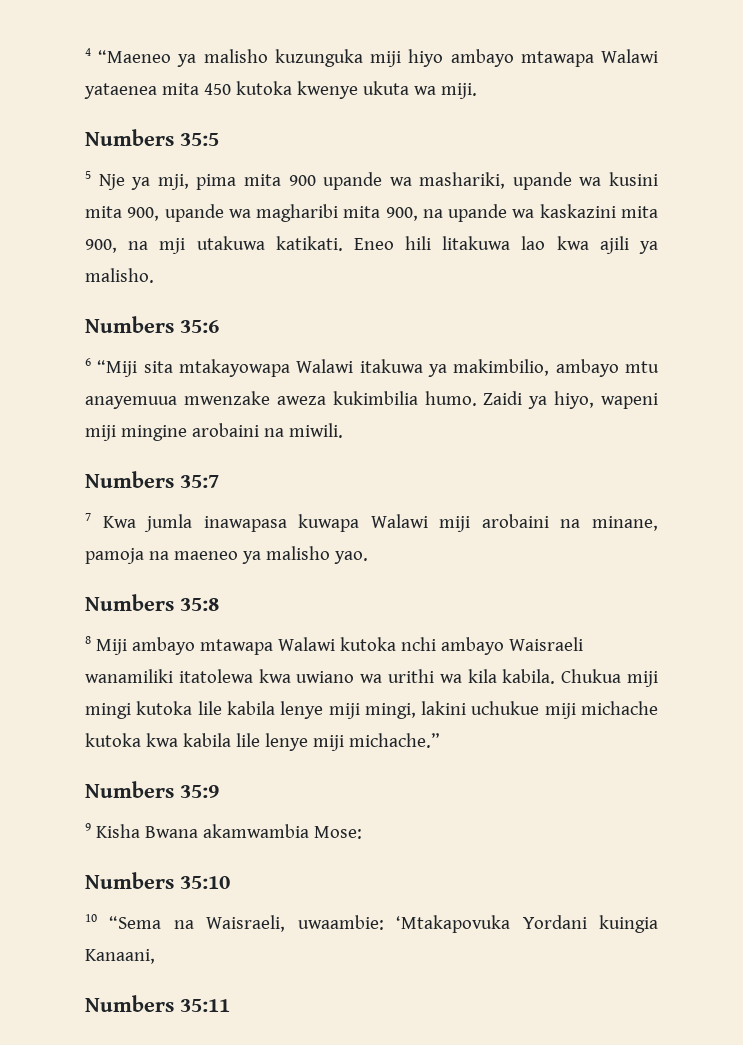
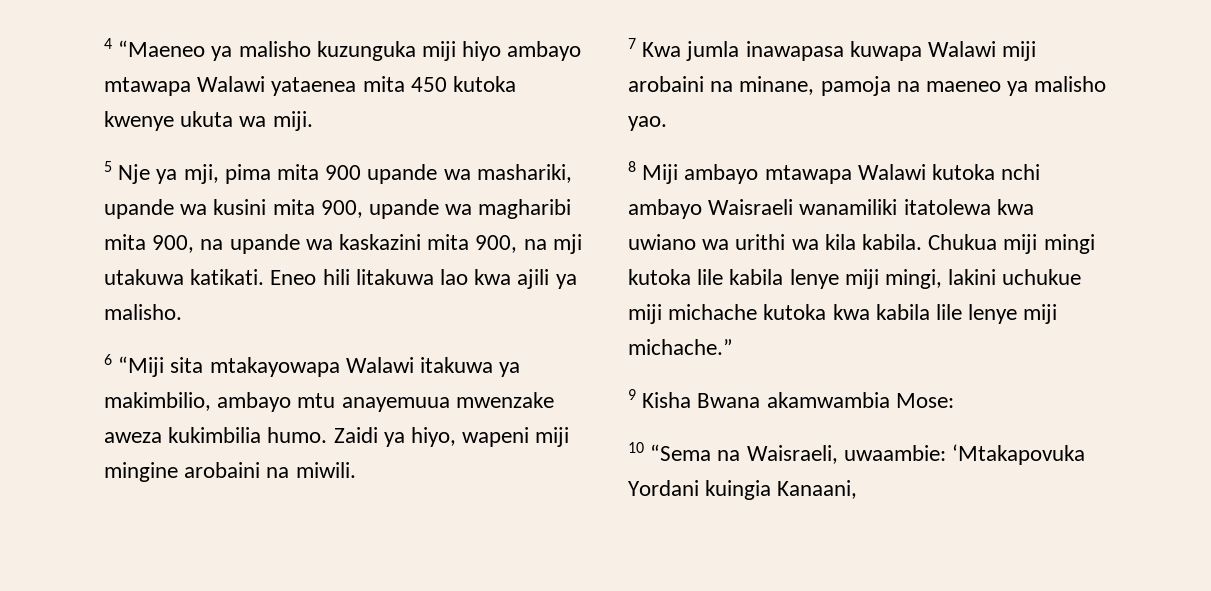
- Numbers 35:5
- Numbers 35:6
- Numbers 35:7
- Numbers 35:8
- Numbers 35:9
- Numbers 35:10
- Numbers 35:11

